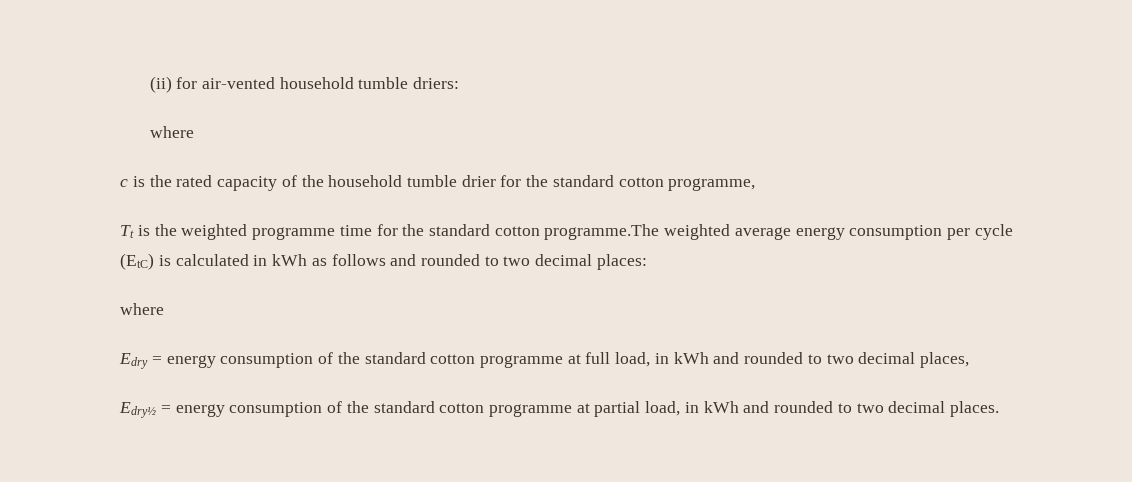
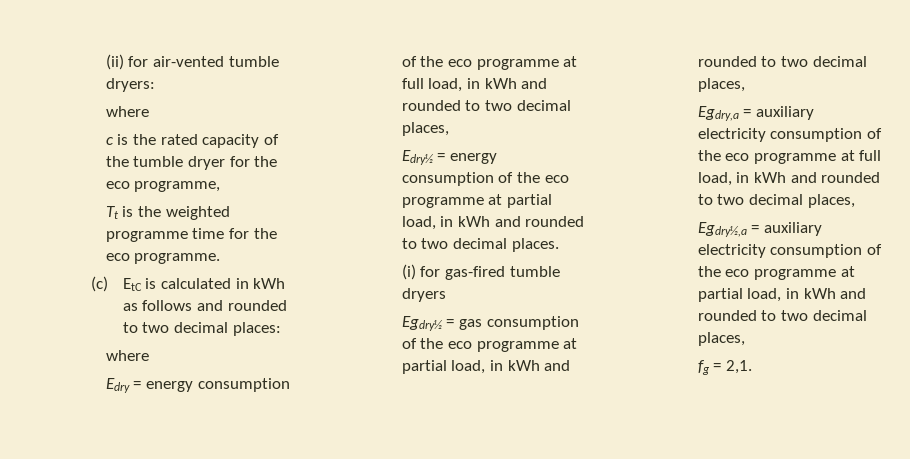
- (ii) for air-vented household tumble driers:
+ (ii) for air-vented tumble dryers:
- c is the rated capacity of the household tumble drier for the standard cotton programme,
+ c is the rated capacity of the tumble dryer for the eco programme,
- Tt is the weighted programme time for the standard cotton programme.The weighted average energy consumption per cycle (EtC) is calculated in kWh as follows and rounded to two decimal places:
+ Tt is the weighted programme time for the eco programme.
+ (c) EtC is calculated in kWh as follows and rounded to two decimal places:
- Edry = energy consumption of the standard cotton programme at full load, in kWh and rounded to two decimal places,
+ Edry = energy consumption of the eco programme at full load, in kWh and rounded to two decimal places,
- Edry½ = energy consumption of the standard cotton programme at partial load, in kWh and rounded to two decimal places.
+ Edry½ = energy consumption of the eco programme at partial load, in kWh and rounded to two decimal places.
+ (i) for gas-fired tumble dryers
+ Egdry½ = gas consumption of the eco programme at partial load, in kWh and rounded to two decimal places,
+ Egdry,a = auxiliary electricity consumption of the eco programme at full load, in kWh and rounded to two decimal places,
+ Egdry½,a = auxiliary electricity consumption of the eco programme at partial load, in kWh and rounded to two decimal places,
+ fg = 2,1.

